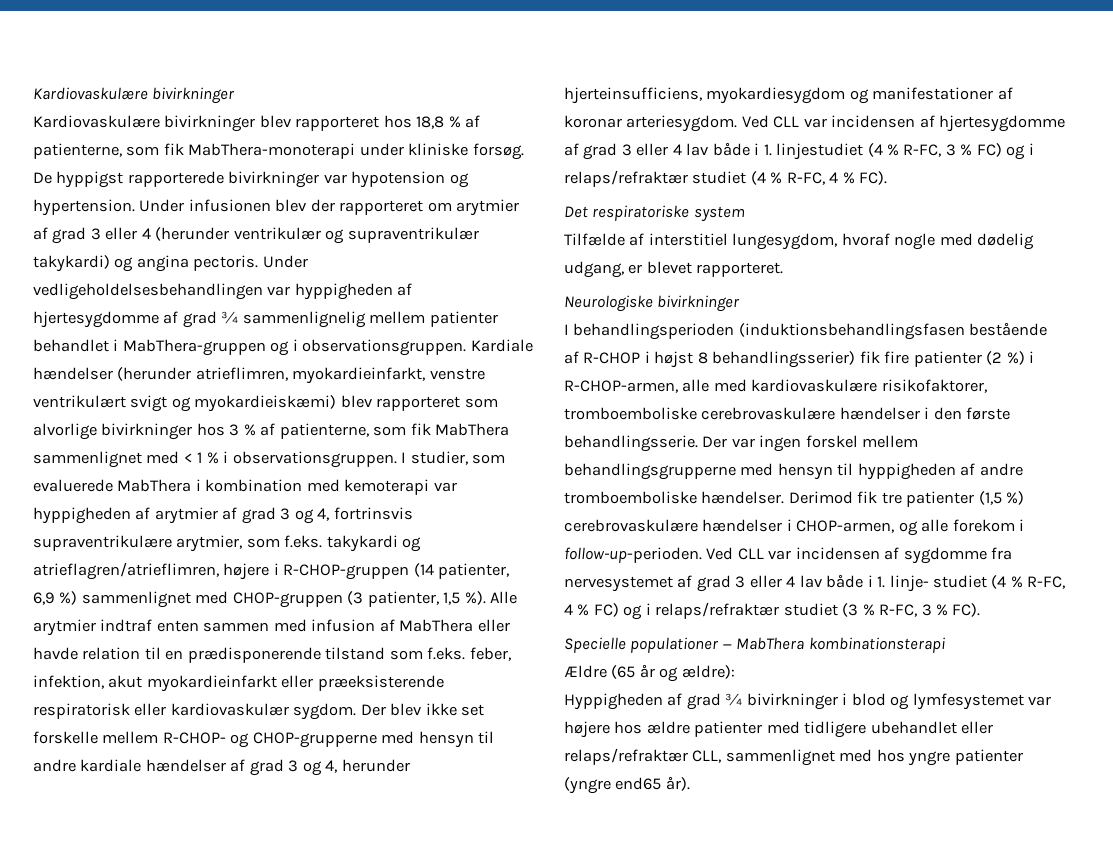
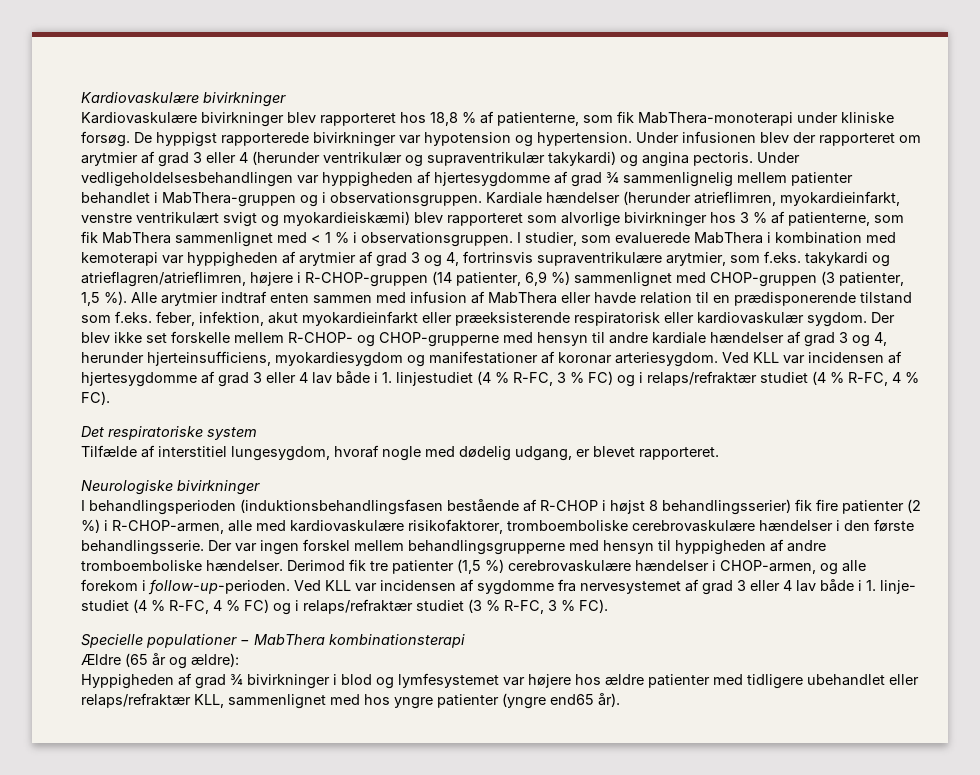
- Ved CLL var incidensen af hjertesygdomme af grad 3 eller 4 lav både i 1. linjestudiet (4 % R-FC, 3 % FC) og i relaps/refraktær studiet (4 % R-FC, 4 % FC).
+ Ved KLL var incidensen af hjertesygdomme af grad 3 eller 4 lav både i 1. linjestudiet (4 % R-FC, 3 % FC) og i relaps/refraktær studiet (4 % R-FC, 4 % FC).
- Ved CLL var incidensen af sygdomme fra nervesystemet af grad 3 eller 4 lav både i 1. linje- studiet (4 % R-FC, 4 % FC) og i relaps/refraktær studiet (3 % R-FC, 3 % FC).
+ Ved KLL var incidensen af sygdomme fra nervesystemet af grad 3 eller 4 lav både i 1. linje- studiet (4 % R-FC, 4 % FC) og i relaps/refraktær studiet (3 % R-FC, 3 % FC).
- Hyppigheden af grad ¾ bivirkninger i blod og lymfesystemet var højere hos ældre patienter med tidligere ubehandlet eller relaps/refraktær CLL, sammenlignet med hos yngre patienter (yngre end65 år).
+ Hyppigheden af grad ¾ bivirkninger i blod og lymfesystemet var højere hos ældre patienter med tidligere ubehandlet eller relaps/refraktær KLL, sammenlignet med hos yngre patienter (yngre end65 år).

